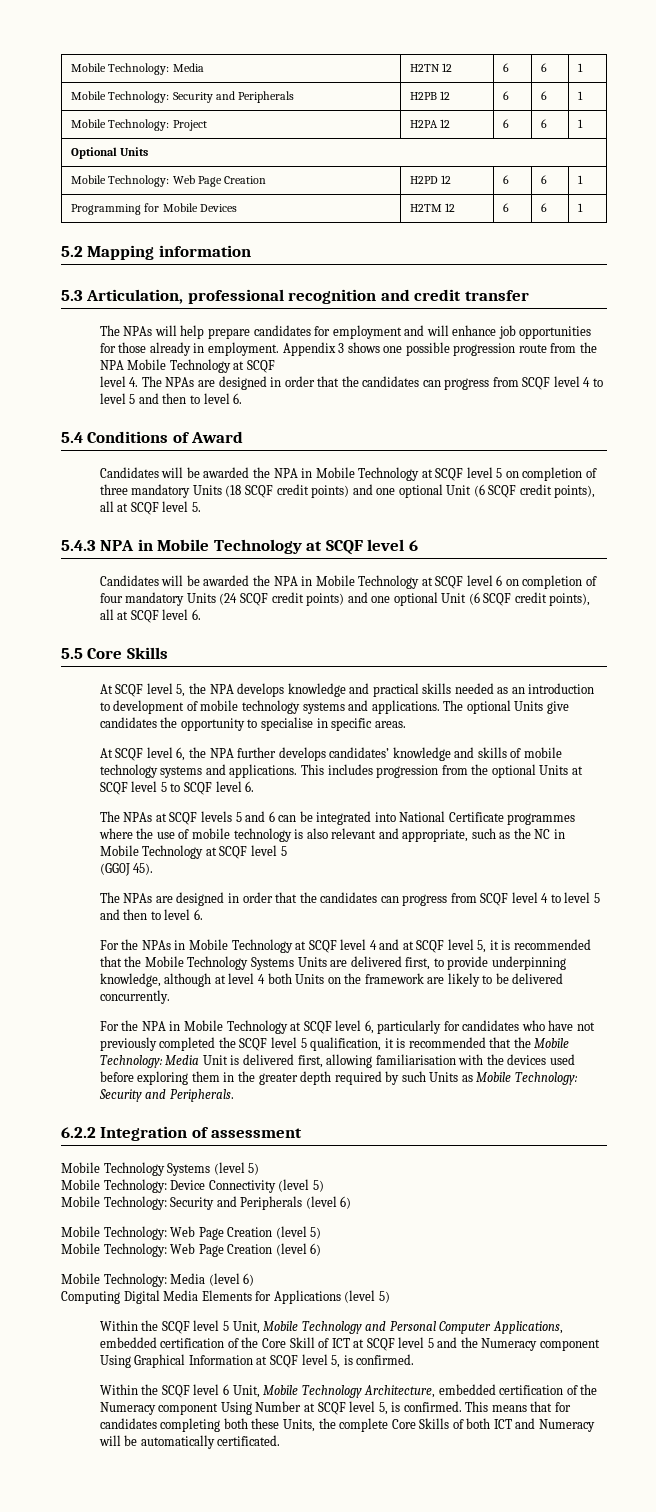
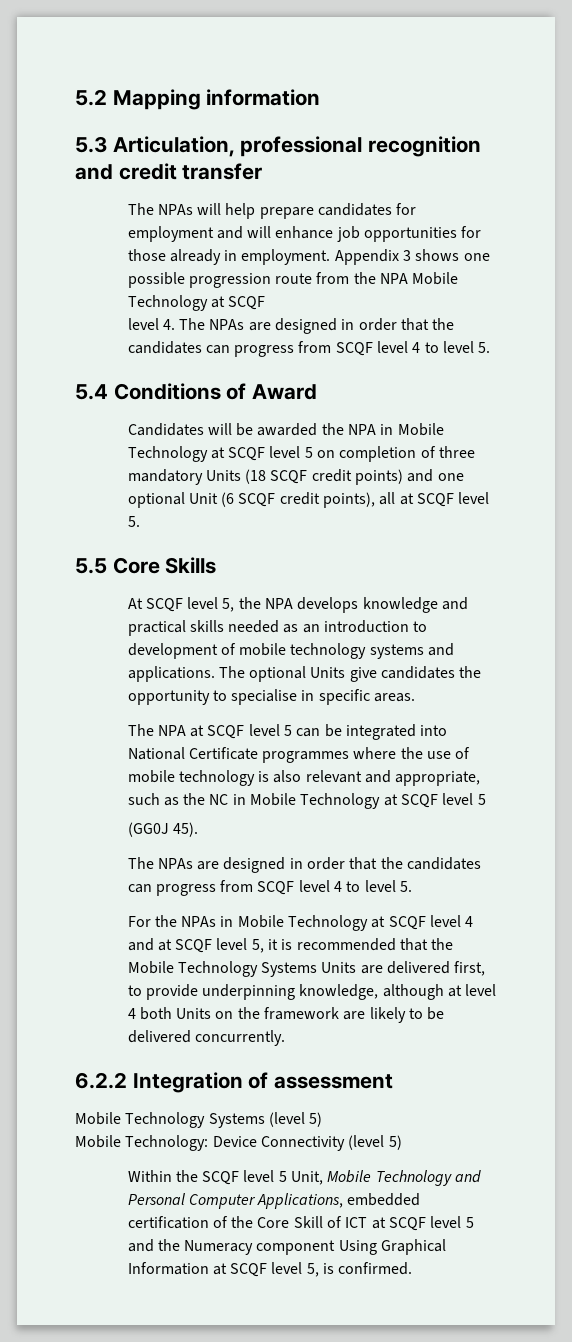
- Mobile Technology: Media | H2TN 12 | 6 | 6 | 1
- Mobile Technology: Security and Peripherals | H2PB 12 | 6 | 6 | 1
- Mobile Technology: Project | H2PA 12 | 6 | 6 | 1
- Optional Units
- Mobile Technology: Web Page Creation | H2PD 12 | 6 | 6 | 1
- Programming for Mobile Devices | H2TM 12 | 6 | 6 | 1
- level 4. The NPAs are designed in order that the candidates can progress from SCQF level 4 to level 5 and then to level 6.
+ level 4. The NPAs are designed in order that the candidates can progress from SCQF level 4 to level 5.
- 5.4.3 NPA in Mobile Technology at SCQF level 6
- Candidates will be awarded the NPA in Mobile Technology at SCQF level 6 on completion of four mandatory Units (24 SCQF credit points) and one optional Unit (6 SCQF credit points), all at SCQF level 6.
- At SCQF level 6, the NPA further develops candidates’ knowledge and skills of mobile technology systems and applications. This includes progression from the optional Units at SCQF level 5 to SCQF level 6.
- The NPAs at SCQF levels 5 and 6 can be integrated into National Certificate programmes where the use of mobile technology is also relevant and appropriate, such as the NC in Mobile Technology at SCQF level 5
+ The NPA at SCQF level 5 can be integrated into National Certificate programmes where the use of mobile technology is also relevant and appropriate, such as the NC in Mobile Technology at SCQF level 5
  (GG0J 45).
- The NPAs are designed in order that the candidates can progress from SCQF level 4 to level 5 and then to level 6.
+ The NPAs are designed in order that the candidates can progress from SCQF level 4 to level 5.
- For the NPA in Mobile Technology at SCQF level 6, particularly for candidates who have not previously completed the SCQF level 5 qualification, it is recommended that the Mobile Technology: Media Unit is delivered first, allowing familiarisation with the devices used before exploring them in the greater depth required by such Units as Mobile Technology: Security and Peripherals.
- Mobile Technology: Security and Peripherals (level 6)
- Mobile Technology: Web Page Creation (level 5)
- Mobile Technology: Web Page Creation (level 6)
- Mobile Technology: Media (level 6)
- Computing Digital Media Elements for Applications (level 5)
- Within the SCQF level 6 Unit, Mobile Technology Architecture, embedded certification of the Numeracy component Using Number at SCQF level 5, is confirmed. This means that for candidates completing both these Units, the complete Core Skills of both ICT and Numeracy will be automatically certificated.

